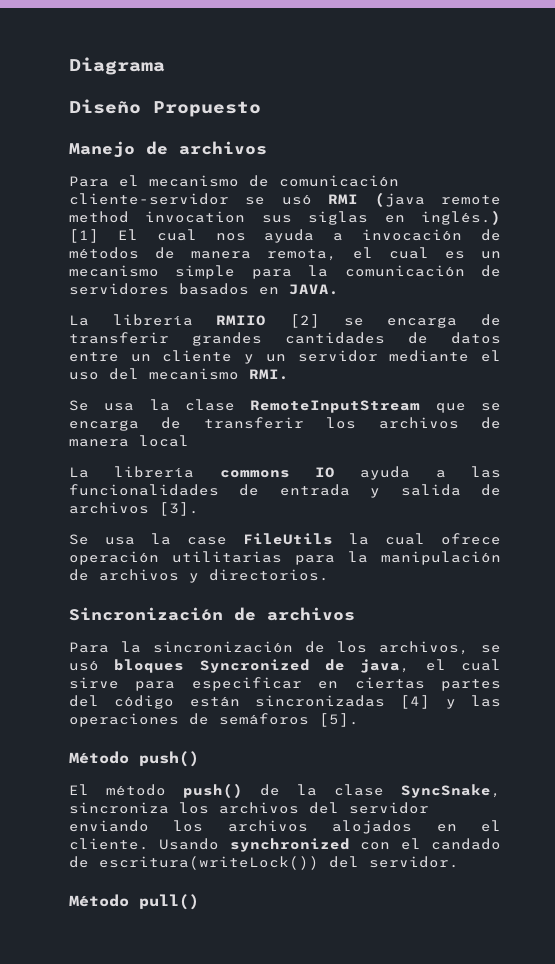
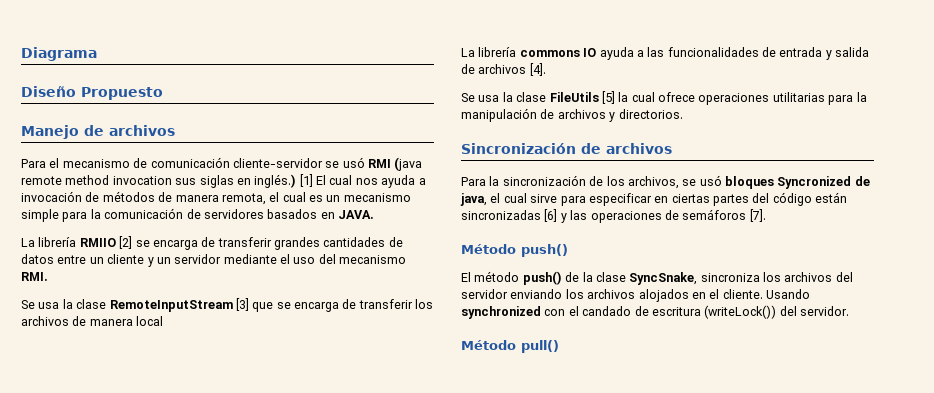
- Se usa la clase RemoteInputStream que se encarga de transferir los archivos de manera local
+ Se usa la clase RemoteInputStream [3] que se encarga de transferir los archivos de manera local
- La librería commons IO ayuda a las funcionalidades de entrada y salida de archivos [3].
- Se usa la case FileUtils la cual ofrece operación utilitarias para la manipulación de archivos y directorios.
+ La librería commons IO ayuda a las funcionalidades de entrada y salida de archivos [4].
+ Se usa la clase FileUtils [5] la cual ofrece operaciones utilitarias para la manipulación de archivos y directorios.
- Para la sincronización de los archivos, se usó bloques Syncronized de java, el cual sirve para especificar en ciertas partes del código están sincronizadas [4] y las operaciones de semáforos [5].
+ Para la sincronización de los archivos, se usó bloques Syncronized de java, el cual sirve para especificar en ciertas partes del código están sincronizadas [6] y las operaciones de semáforos [7].
- Usando synchronized con el candado de escritura(writeLock()) del servidor.
+ Usando synchronized con el candado de escritura (writeLock()) del servidor.

